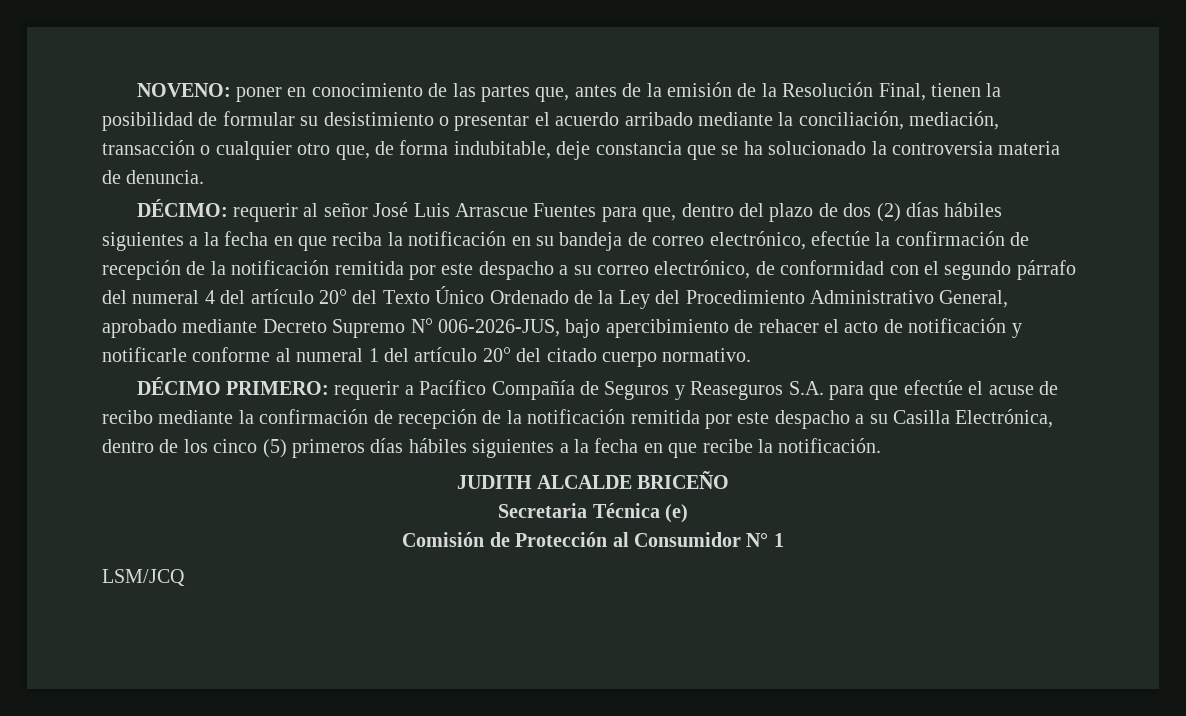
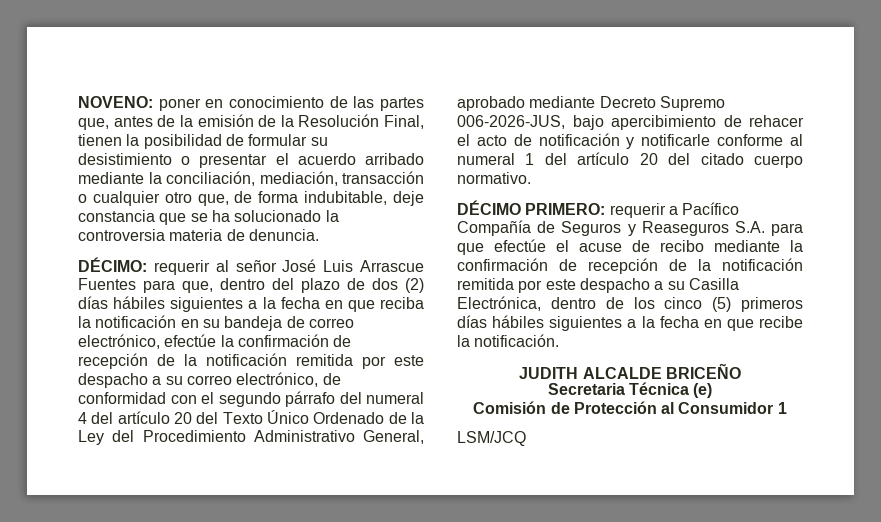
- requerir al señor José Luis Arrascue Fuentes para que, dentro del plazo de dos (2) días hábiles siguientes a la fecha en que reciba la notificación en su bandeja de correo electrónico, efectúe la confirmación de recepción de la notificación remitida por este despacho a su correo electrónico, de conformidad con el segundo párrafo del numeral 4 del artículo 20° del Texto Único Ordenado de la Ley del Procedimiento Administrativo General, aprobado mediante Decreto Supremo N° 006-2026-JUS, bajo apercibimiento de rehacer el acto de notificación y notificarle conforme al numeral 1 del artículo 20° del citado cuerpo normativo.
+ requerir al señor José Luis Arrascue Fuentes para que, dentro del plazo de dos (2) días hábiles siguientes a la fecha en que reciba la notificación en su bandeja de correo electrónico, efectúe la confirmación de recepción de la notificación remitida por este despacho a su correo electrónico, de conformidad con el segundo párrafo del numeral 4 del artículo 20 del Texto Único Ordenado de la Ley del Procedimiento Administrativo General, aprobado mediante Decreto Supremo 006-2026-JUS, bajo apercibimiento de rehacer el acto de notificación y notificarle conforme al numeral 1 del artículo 20 del citado cuerpo normativo.
- Comisión de Protección al Consumidor N° 1
+ Comisión de Protección al Consumidor 1

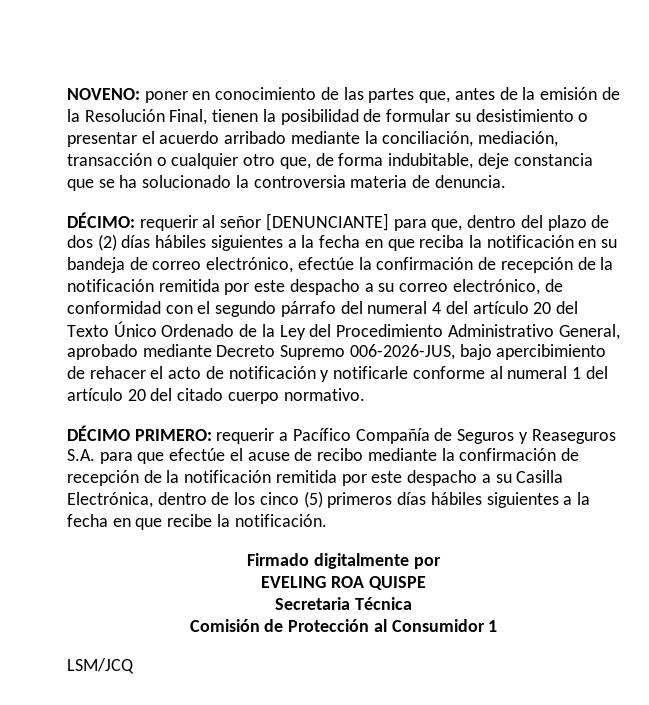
- requerir al señor José Luis Arrascue Fuentes para que, dentro del plazo de dos (2) días hábiles siguientes a la fecha en que reciba la notificación en su bandeja de correo electrónico, efectúe la confirmación de recepción de la notificación remitida por este despacho a su correo electrónico, de conformidad con el segundo párrafo del numeral 4 del artículo 20 del Texto Único Ordenado de la Ley del Procedimiento Administrativo General, aprobado mediante Decreto Supremo 006-2026-JUS, bajo apercibimiento de rehacer el acto de notificación y notificarle conforme al numeral 1 del artículo 20 del citado cuerpo normativo.
+ requerir al señor [DENUNCIANTE] para que, dentro del plazo de dos (2) días hábiles siguientes a la fecha en que reciba la notificación en su bandeja de correo electrónico, efectúe la confirmación de recepción de la notificación remitida por este despacho a su correo electrónico, de conformidad con el segundo párrafo del numeral 4 del artículo 20 del Texto Único Ordenado de la Ley del Procedimiento Administrativo General, aprobado mediante Decreto Supremo 006-2026-JUS, bajo apercibimiento de rehacer el acto de notificación y notificarle conforme al numeral 1 del artículo 20 del citado cuerpo normativo.
- JUDITH ALCALDE BRICEÑO
+ Firmado digitalmente por
+ EVELING ROA QUISPE
- Secretaria Técnica (e)
+ Secretaria Técnica

